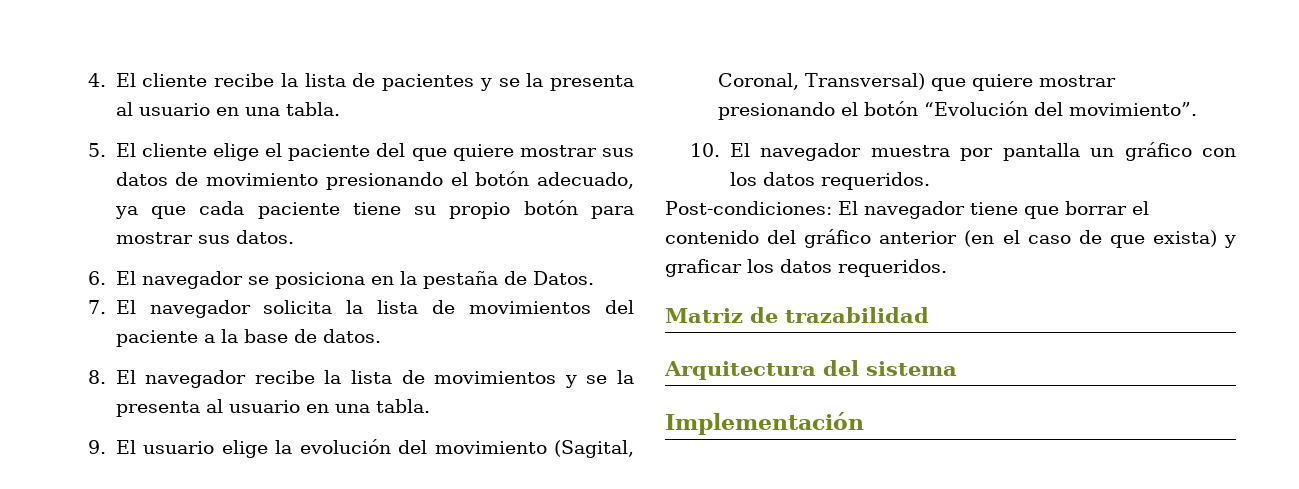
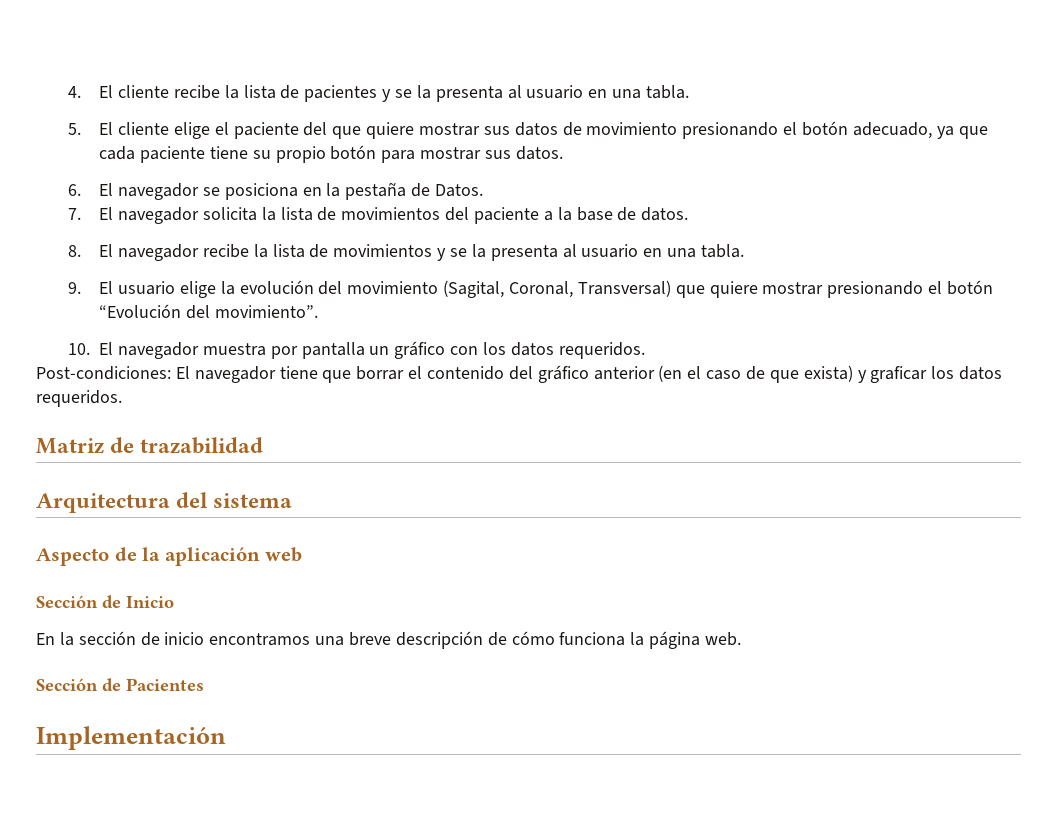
+ Aspecto de la aplicación web
+ Sección de Inicio
+ En la sección de inicio encontramos una breve descripción de cómo funciona la página web.
+ Sección de Pacientes

